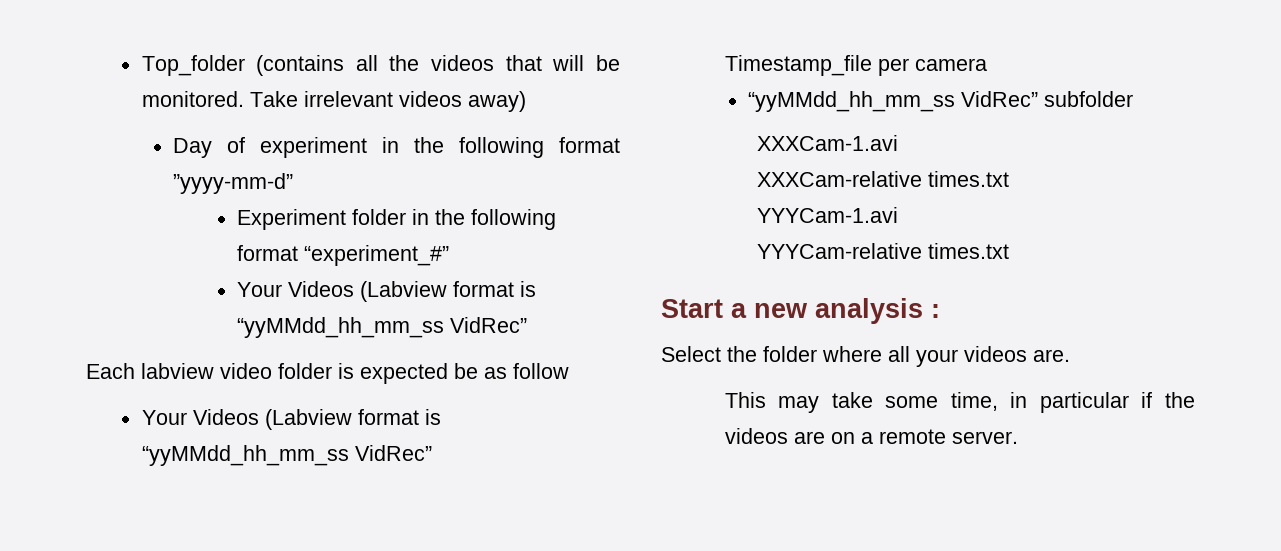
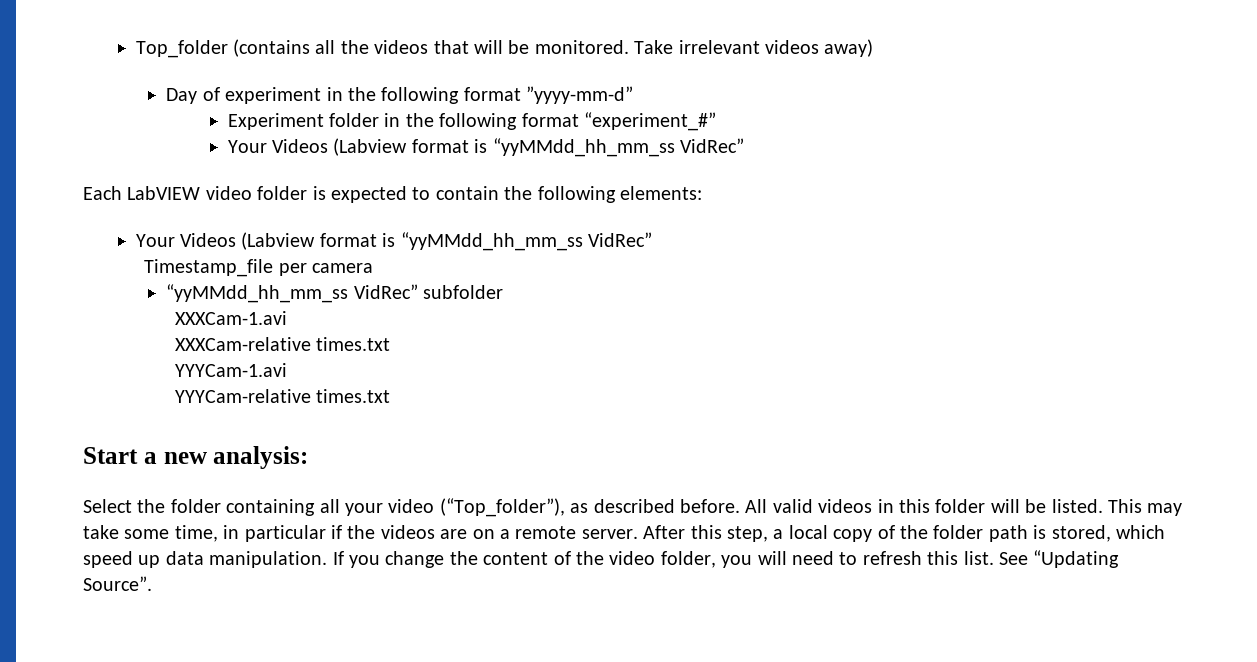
- Each labview video folder is expected be as follow
+ Each LabVIEW video folder is expected to contain the following elements:
- Start a new analysis :
+ Start a new analysis:
- Select the folder where all your videos are.
- This may take some time, in particular if the videos are on a remote server.
+ Select the folder containing all your video (“Top_folder”), as described before. All valid videos in this folder will be listed. This may take some time, in particular if the videos are on a remote server.
+ After this step, a local copy of the folder path is stored, which speed up data manipulation. If you change the content of the video folder, you will need to refresh this list. See “Updating Source”.

